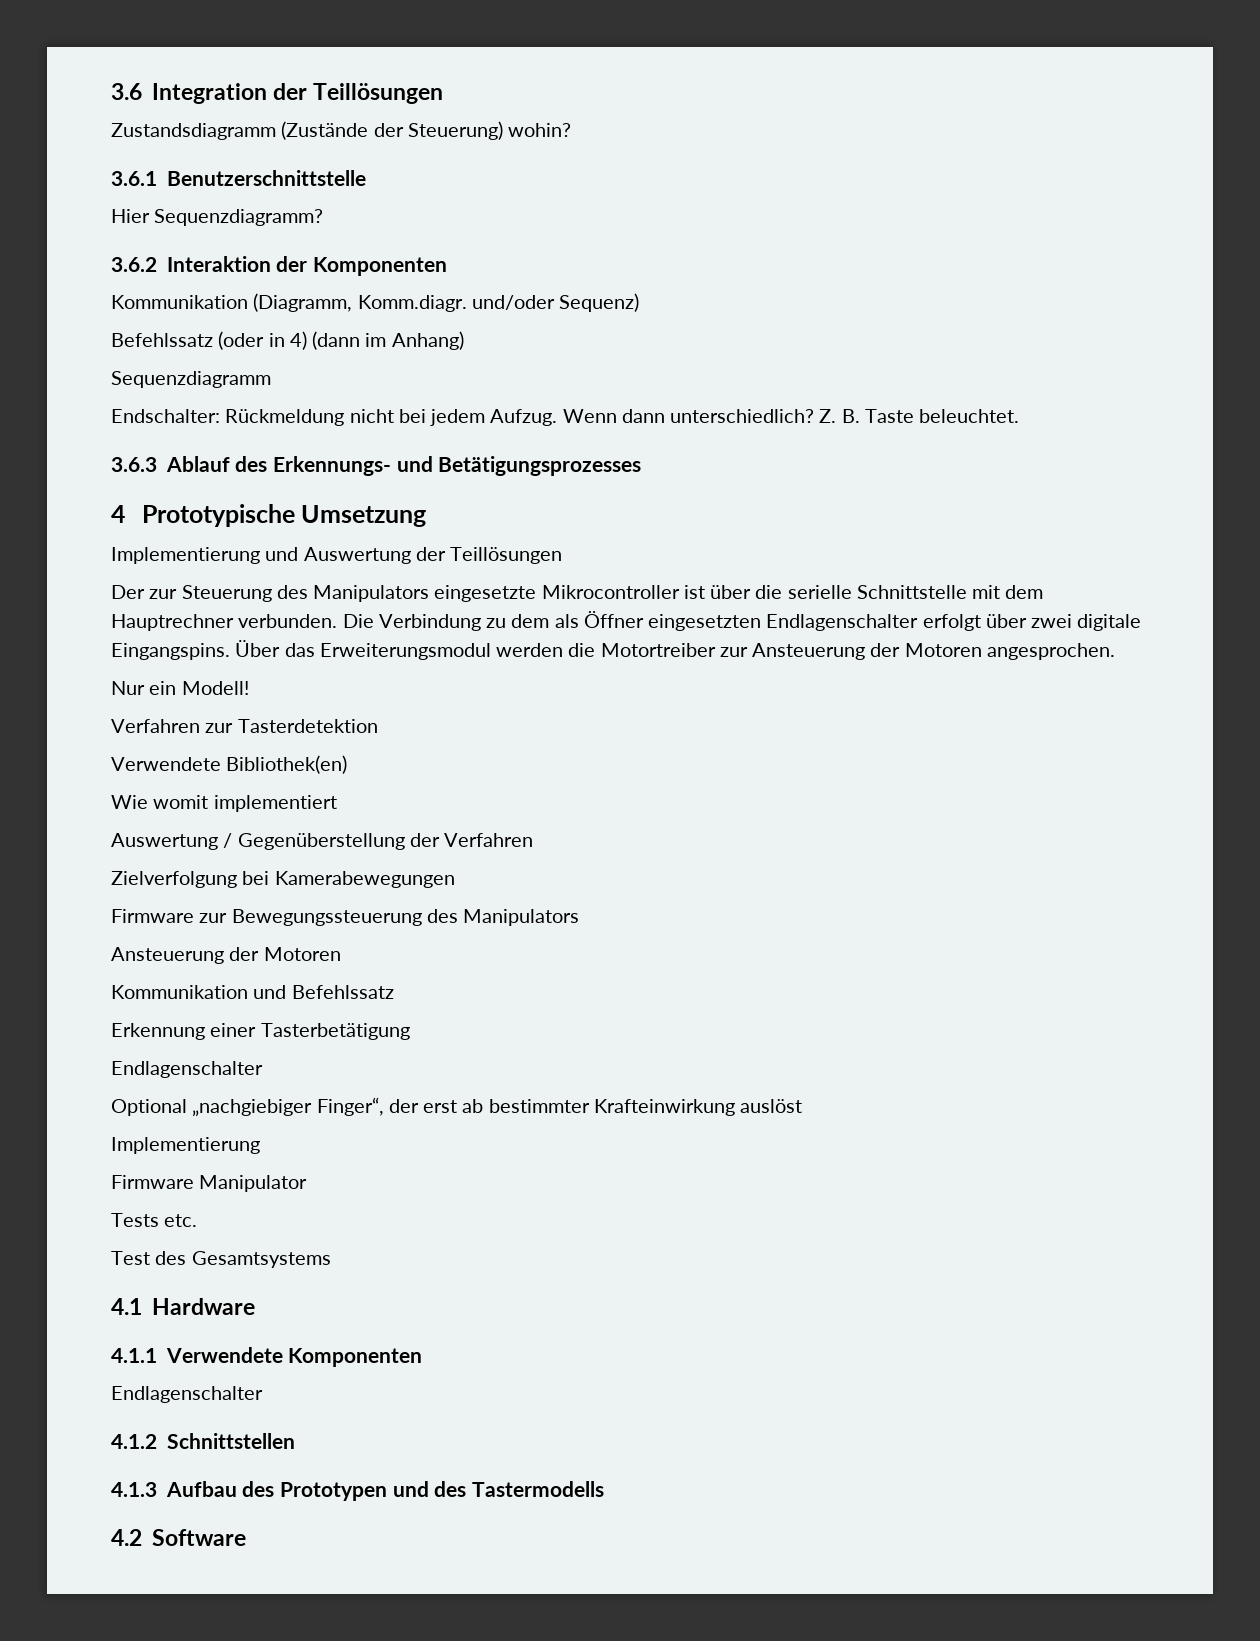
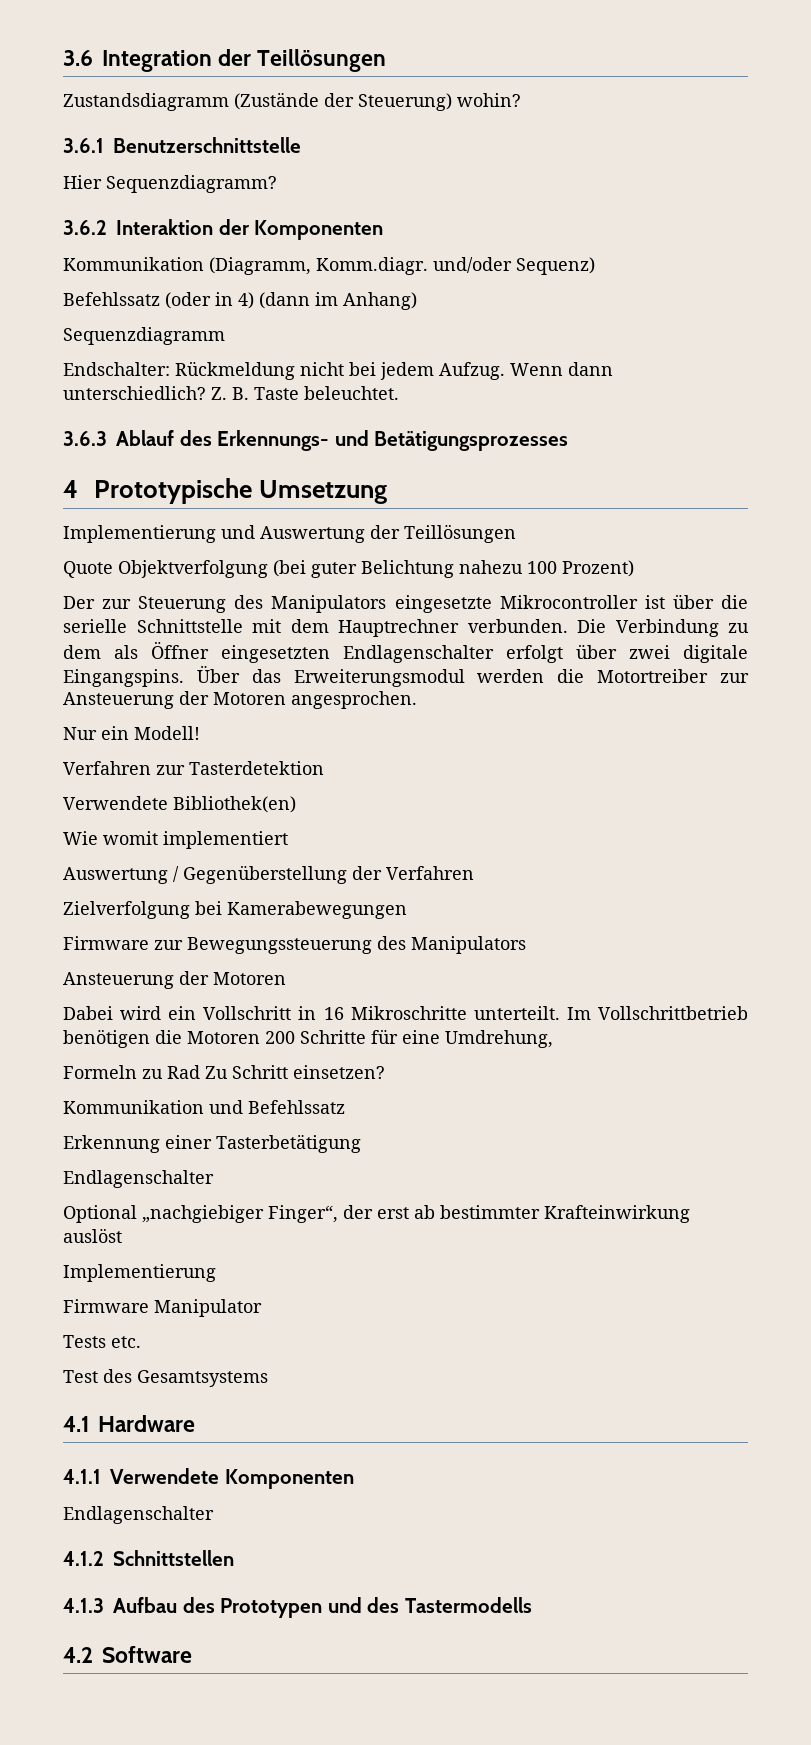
+ Quote Objektverfolgung (bei guter Belichtung nahezu 100 Prozent)
+ Dabei wird ein Vollschritt in 16 Mikroschritte unterteilt. Im Vollschrittbetrieb benötigen die Motoren 200 Schritte für eine Umdrehung,
+ Formeln zu Rad Zu Schritt einsetzen?

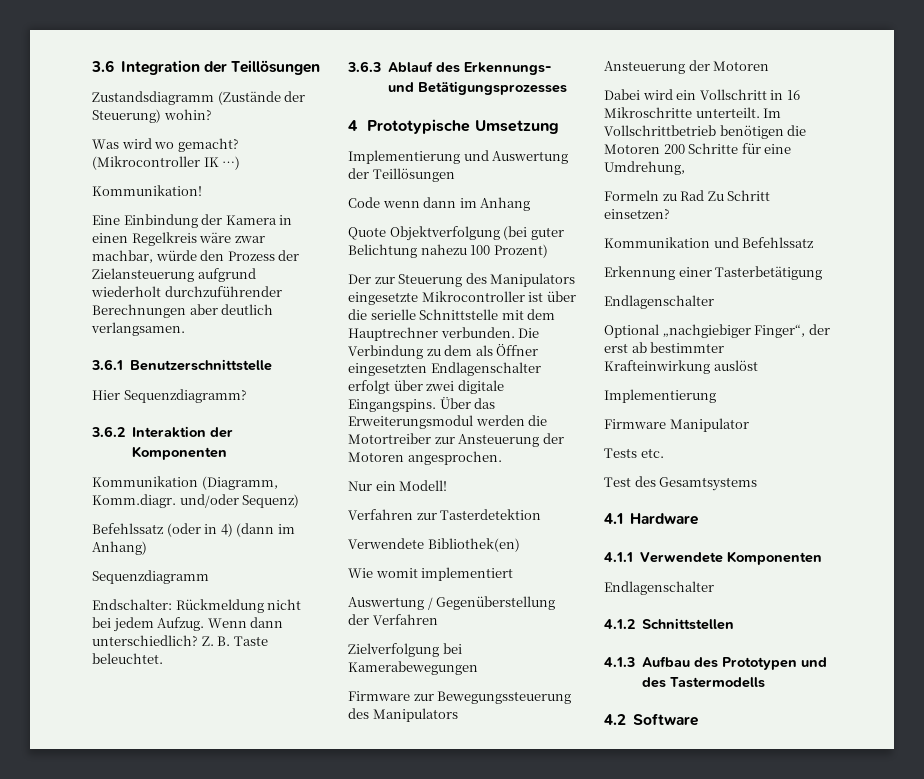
+ Was wird wo gemacht? (Mikrocontroller IK …)
+ Kommunikation!
+ Eine Einbindung der Kamera in einen Regelkreis wäre zwar machbar, würde den Prozess der Zielansteuerung aufgrund wiederholt durchzuführender Berechnungen aber deutlich verlangsamen.
+ Code wenn dann im Anhang

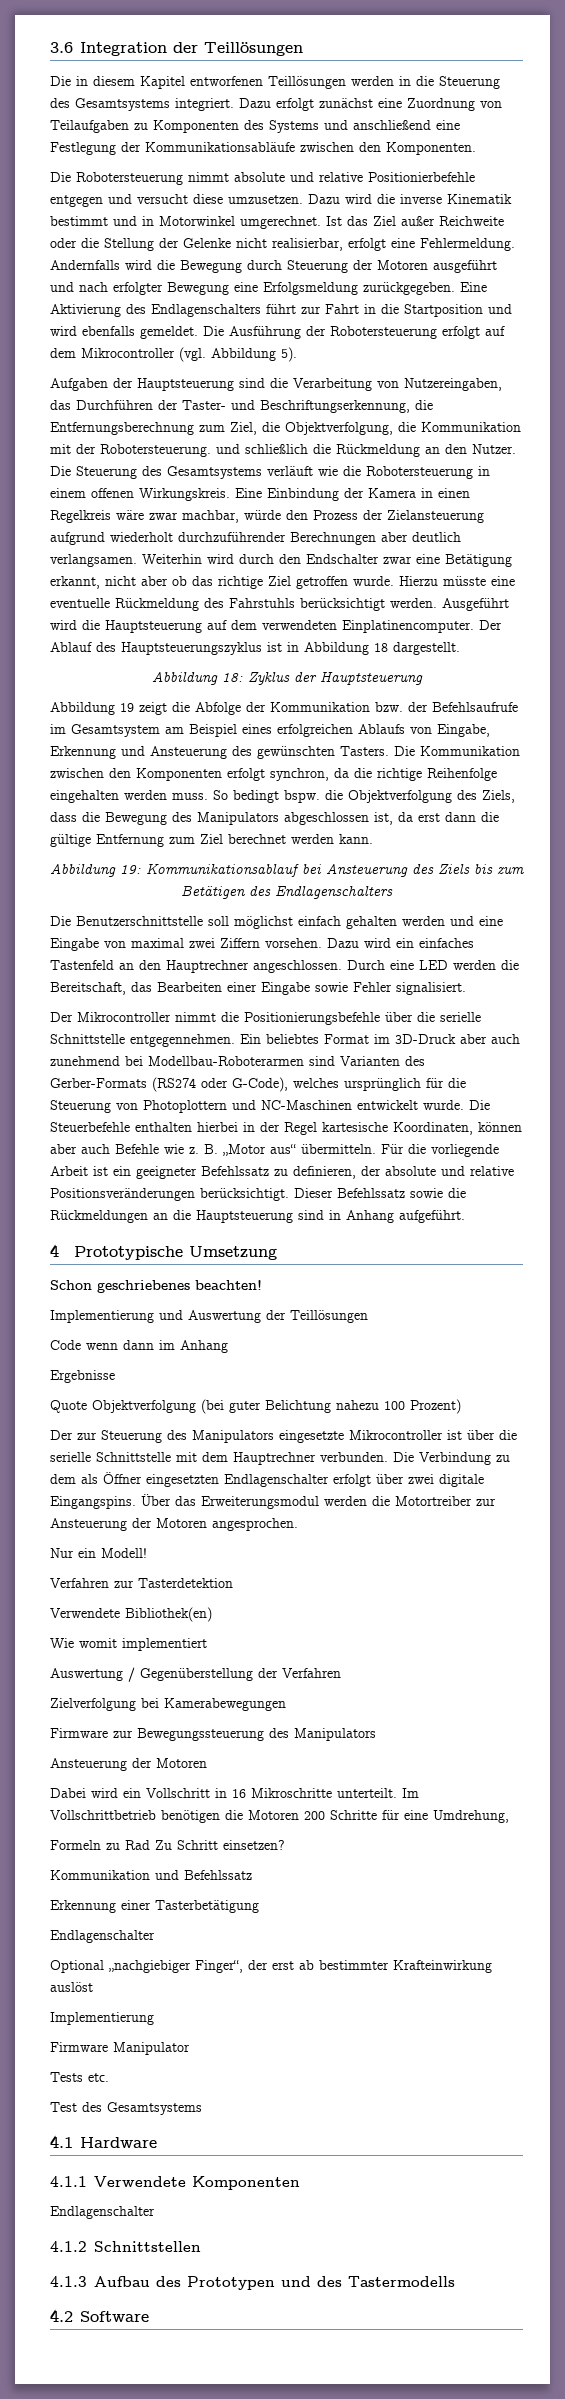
- Zustandsdiagramm (Zustände der Steuerung) wohin?
- Was wird wo gemacht? (Mikrocontroller IK …)
- Kommunikation!
- Eine Einbindung der Kamera in einen Regelkreis wäre zwar machbar, würde den Prozess der Zielansteuerung aufgrund wiederholt durchzuführender Berechnungen aber deutlich verlangsamen.
- 3.6.1 Benutzerschnittstelle
- Hier Sequenzdiagramm?
- 3.6.2 Interaktion der Komponenten
- Kommunikation (Diagramm, Komm.diagr. und/oder Sequenz)
- Befehlssatz (oder in 4) (dann im Anhang)
- Sequenzdiagramm
- Endschalter: Rückmeldung nicht bei jedem Aufzug. Wenn dann unterschiedlich? Z. B. Taste beleuchtet.
- 3.6.3 Ablauf des Erkennungs- und Betätigungsprozesses
+ Die in diesem Kapitel entworfenen Teillösungen werden in die Steuerung des Gesamtsystems integriert. Dazu erfolgt zunächst eine Zuordnung von Teilaufgaben zu Komponenten des Systems und anschließend eine Festlegung der Kommunikationsabläufe zwischen den Komponenten.
+ Die Robotersteuerung nimmt absolute und relative Positionierbefehle entgegen und versucht diese umzusetzen. Dazu wird die inverse Kinematik bestimmt und in Motorwinkel umgerechnet. Ist das Ziel außer Reichweite oder die Stellung der Gelenke nicht realisierbar, erfolgt eine Fehlermeldung. Andernfalls wird die Bewegung durch Steuerung der Motoren ausgeführt und nach erfolgter Bewegung eine Erfolgsmeldung zurückgegeben. Eine Aktivierung des Endlagenschalters führt zur Fahrt in die Startposition und wird ebenfalls gemeldet. Die Ausführung der Robotersteuerung erfolgt auf dem Mikrocontroller (vgl. Abbildung 5).
+ Aufgaben der Hauptsteuerung sind die Verarbeitung von Nutzereingaben, das Durchführen der Taster- und Beschriftungserkennung, die Entfernungsberechnung zum Ziel, die Objektverfolgung, die Kommunikation mit der Robotersteuerung. und schließlich die Rückmeldung an den Nutzer. Die Steuerung des Gesamtsystems verläuft wie die Robotersteuerung in einem offenen Wirkungskreis. Eine Einbindung der Kamera in einen Regelkreis wäre zwar machbar, würde den Prozess der Zielansteuerung aufgrund wiederholt durchzuführender Berechnungen aber deutlich verlangsamen. Weiterhin wird durch den Endschalter zwar eine Betätigung erkannt, nicht aber ob das richtige Ziel getroffen wurde. Hierzu müsste eine eventuelle Rückmeldung des Fahrstuhls berücksichtigt werden. Ausgeführt wird die Hauptsteuerung auf dem verwendeten Einplatinencomputer. Der Ablauf des Hauptsteuerungszyklus ist in Abbildung 18 dargestellt.
+ Abbildung 18: Zyklus der Hauptsteuerung
+ Abbildung 19 zeigt die Abfolge der Kommunikation bzw. der Befehlsaufrufe im Gesamtsystem am Beispiel eines erfolgreichen Ablaufs von Eingabe, Erkennung und Ansteuerung des gewünschten Tasters. Die Kommunikation zwischen den Komponenten erfolgt synchron, da die richtige Reihenfolge eingehalten werden muss. So bedingt bspw. die Objektverfolgung des Ziels, dass die Bewegung des Manipulators abgeschlossen ist, da erst dann die gültige Entfernung zum Ziel berechnet werden kann.
+ Abbildung 19: Kommunikationsablauf bei Ansteuerung des Ziels bis zum Betätigen des Endlagenschalters
+ Die Benutzerschnittstelle soll möglichst einfach gehalten werden und eine Eingabe von maximal zwei Ziffern vorsehen. Dazu wird ein einfaches Tastenfeld an den Hauptrechner angeschlossen. Durch eine LED werden die Bereitschaft, das Bearbeiten einer Eingabe sowie Fehler signalisiert.
+ Der Mikrocontroller nimmt die Positionierungsbefehle über die serielle Schnittstelle entgegennehmen. Ein beliebtes Format im 3D-Druck aber auch zunehmend bei Modellbau-Roboterarmen sind Varianten des Gerber-Formats (RS274 oder G-Code), welches ursprünglich für die Steuerung von Photoplottern und NC-Maschinen entwickelt wurde. Die Steuerbefehle enthalten hierbei in der Regel kartesische Koordinaten, können aber auch Befehle wie z. B. „Motor aus“ übermitteln. Für die vorliegende Arbeit ist ein geeigneter Befehlssatz zu definieren, der absolute und relative Positionsveränderungen berücksichtigt. Dieser Befehlssatz sowie die Rückmeldungen an die Hauptsteuerung sind in Anhang aufgeführt.
+ Schon geschriebenes beachten!
+ Ergebnisse

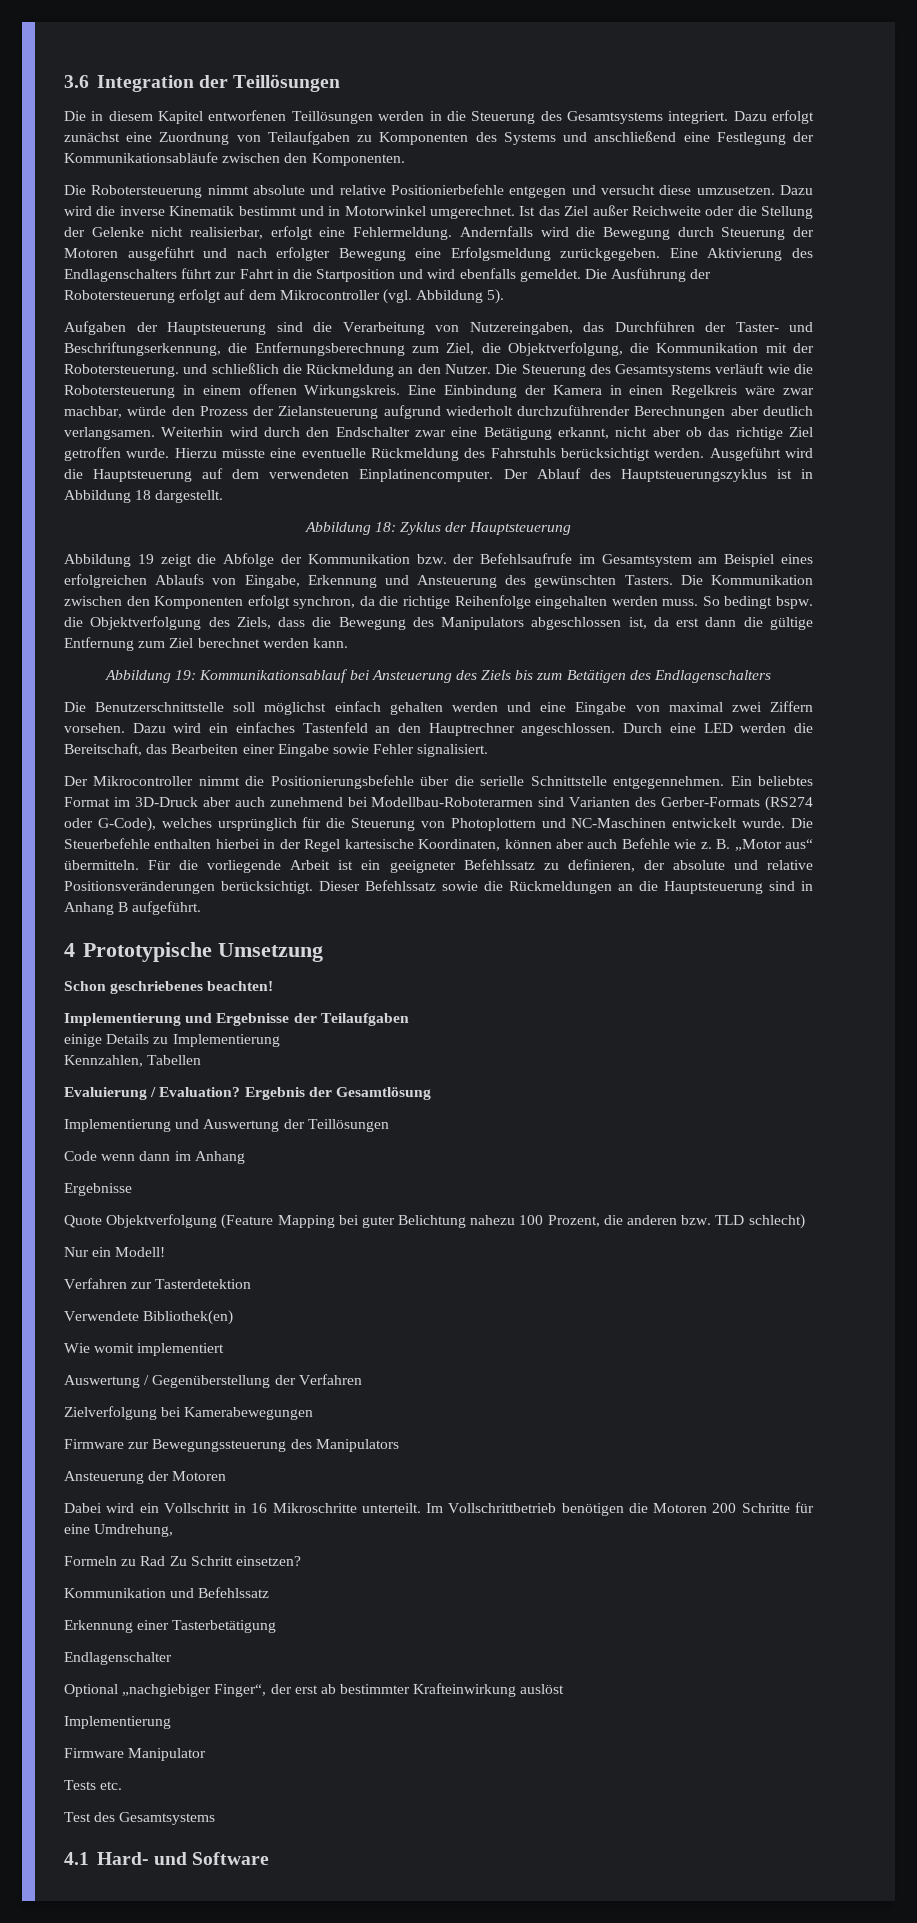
- Dieser Befehlssatz sowie die Rückmeldungen an die Hauptsteuerung sind in Anhang aufgeführt.
+ Dieser Befehlssatz sowie die Rückmeldungen an die Hauptsteuerung sind in Anhang B aufgeführt.
+ Implementierung und Ergebnisse der Teilaufgaben
+ einige Details zu Implementierung
+ Kennzahlen, Tabellen
+ Evaluierung / Evaluation? Ergebnis der Gesamtlösung
- Quote Objektverfolgung (bei guter Belichtung nahezu 100 Prozent)
- Der zur Steuerung des Manipulators eingesetzte Mikrocontroller ist über die serielle Schnittstelle mit dem Hauptrechner verbunden. Die Verbindung zu dem als Öffner eingesetzten Endlagenschalter erfolgt über zwei digitale Eingangspins. Über das Erweiterungsmodul werden die Motortreiber zur Ansteuerung der Motoren angesprochen.
+ Quote Objektverfolgung (Feature Mapping bei guter Belichtung nahezu 100 Prozent, die anderen bzw. TLD schlecht)
- 4.1 Hardware
- 4.1.1 Verwendete Komponenten
- Endlagenschalter
- 4.1.2 Schnittstellen
- 4.1.3 Aufbau des Prototypen und des Tastermodells
- 4.2 Software
+ 4.1 Hard- und Software

